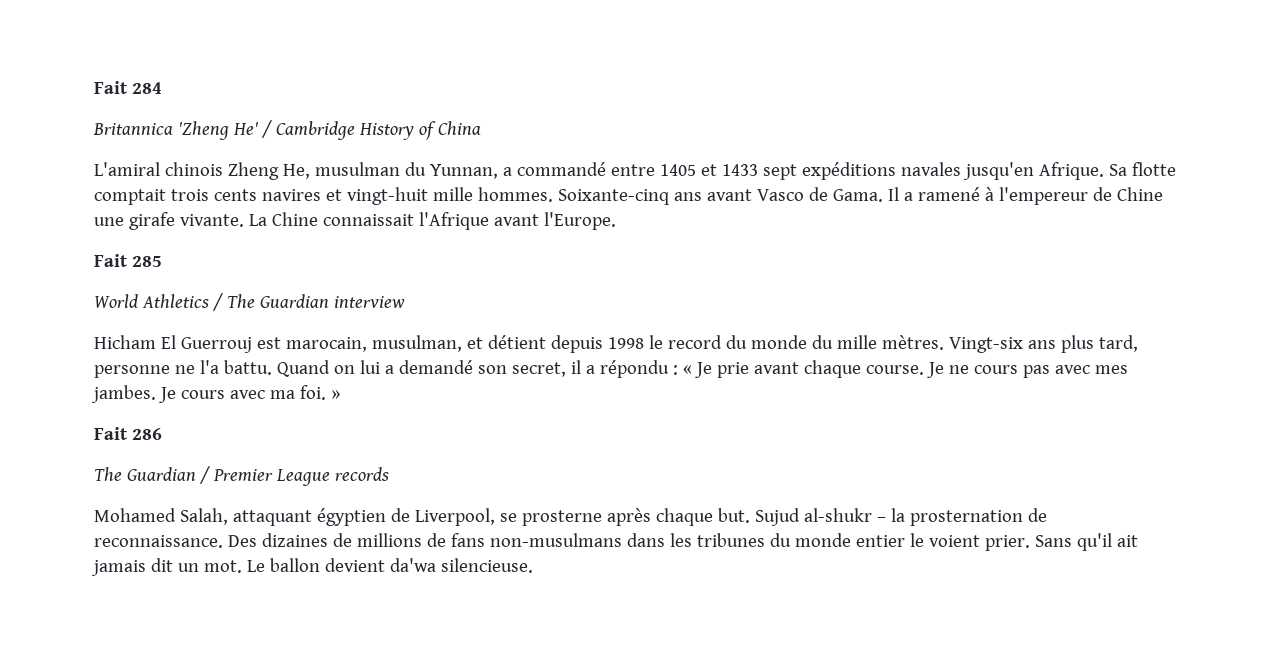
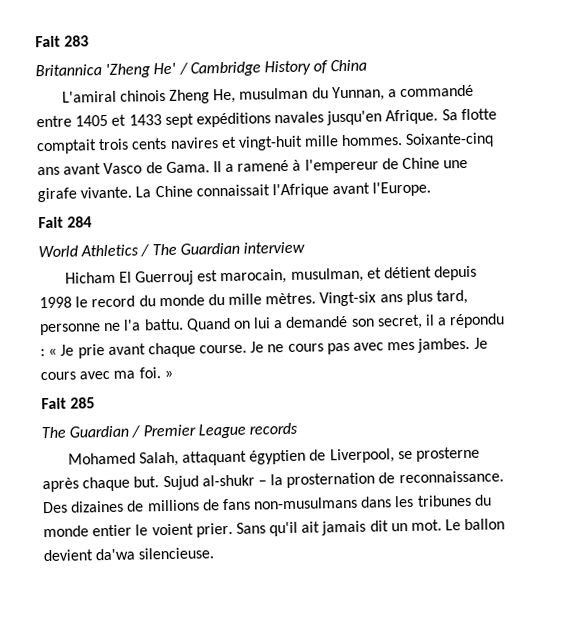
- Fait 284
+ Fait 283
- Fait 285
+ Fait 284
- Fait 286
+ Fait 285

